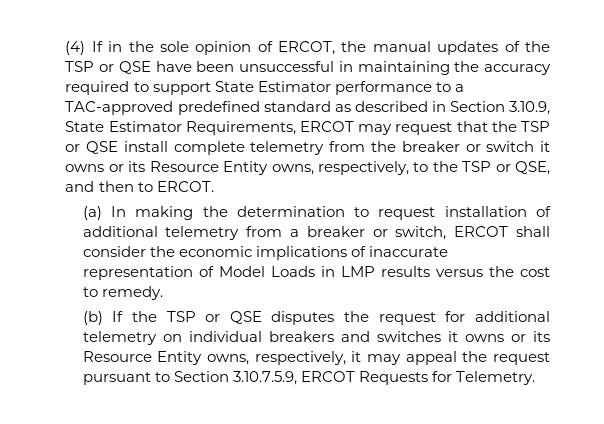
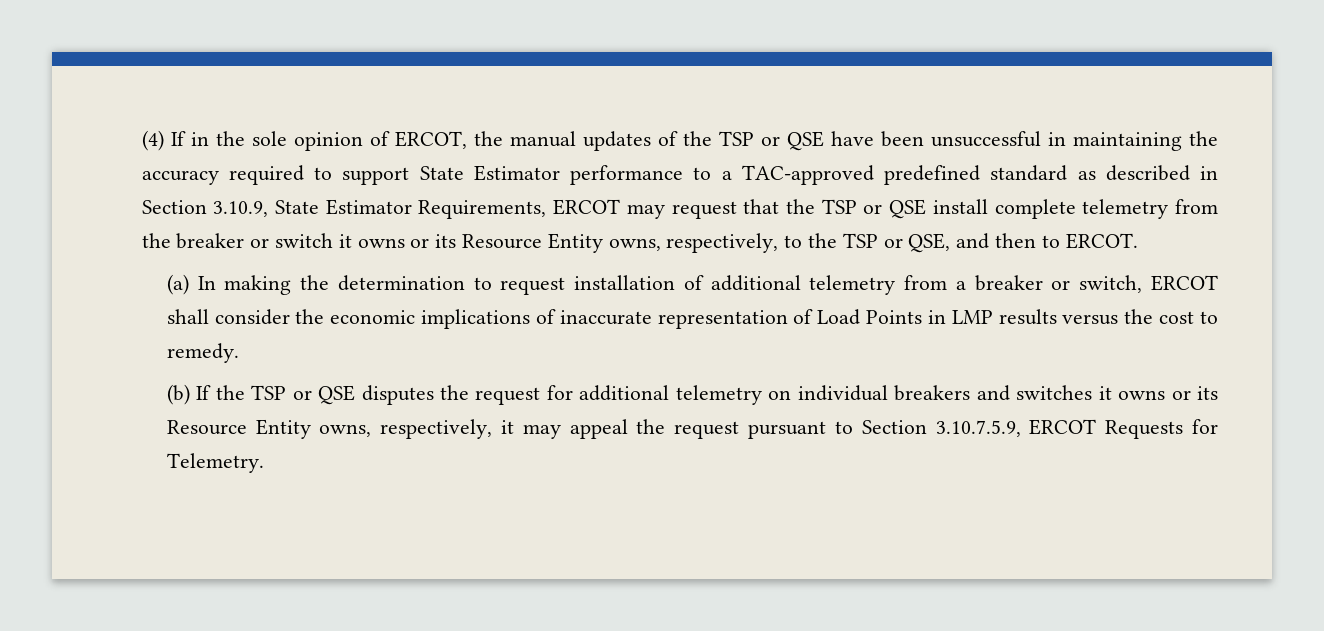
- (a) In making the determination to request installation of additional telemetry from a breaker or switch, ERCOT shall consider the economic implications of inaccurate representation of Model Loads in LMP results versus the cost to remedy.
+ (a) In making the determination to request installation of additional telemetry from a breaker or switch, ERCOT shall consider the economic implications of inaccurate representation of Load Points in LMP results versus the cost to remedy.

